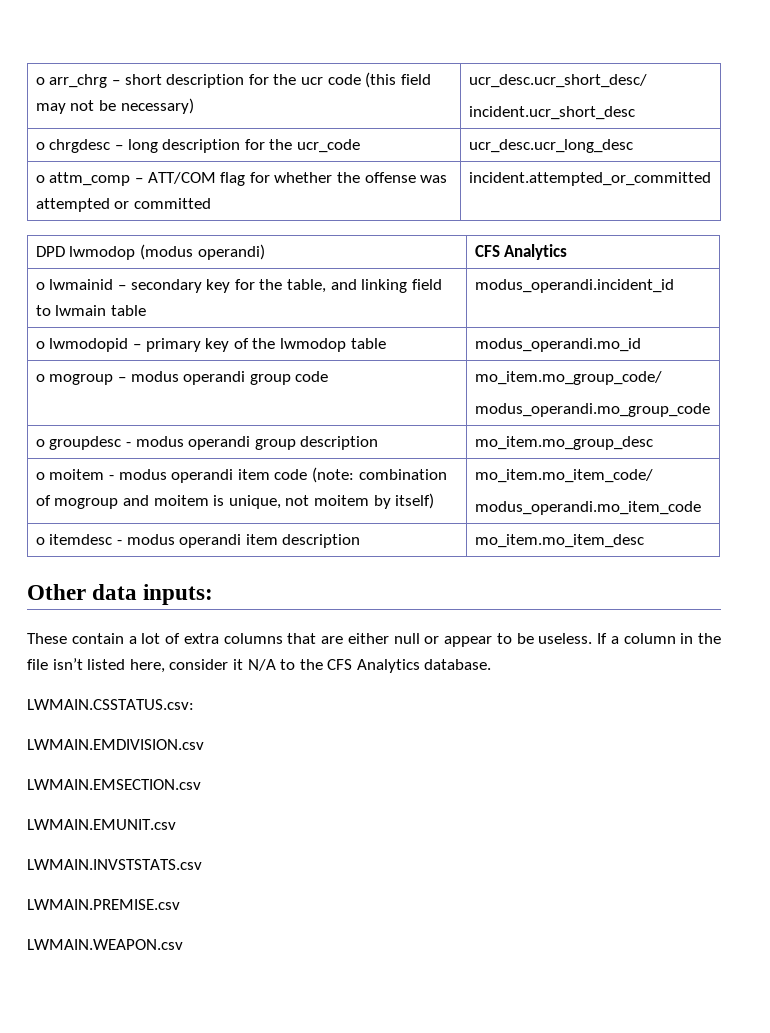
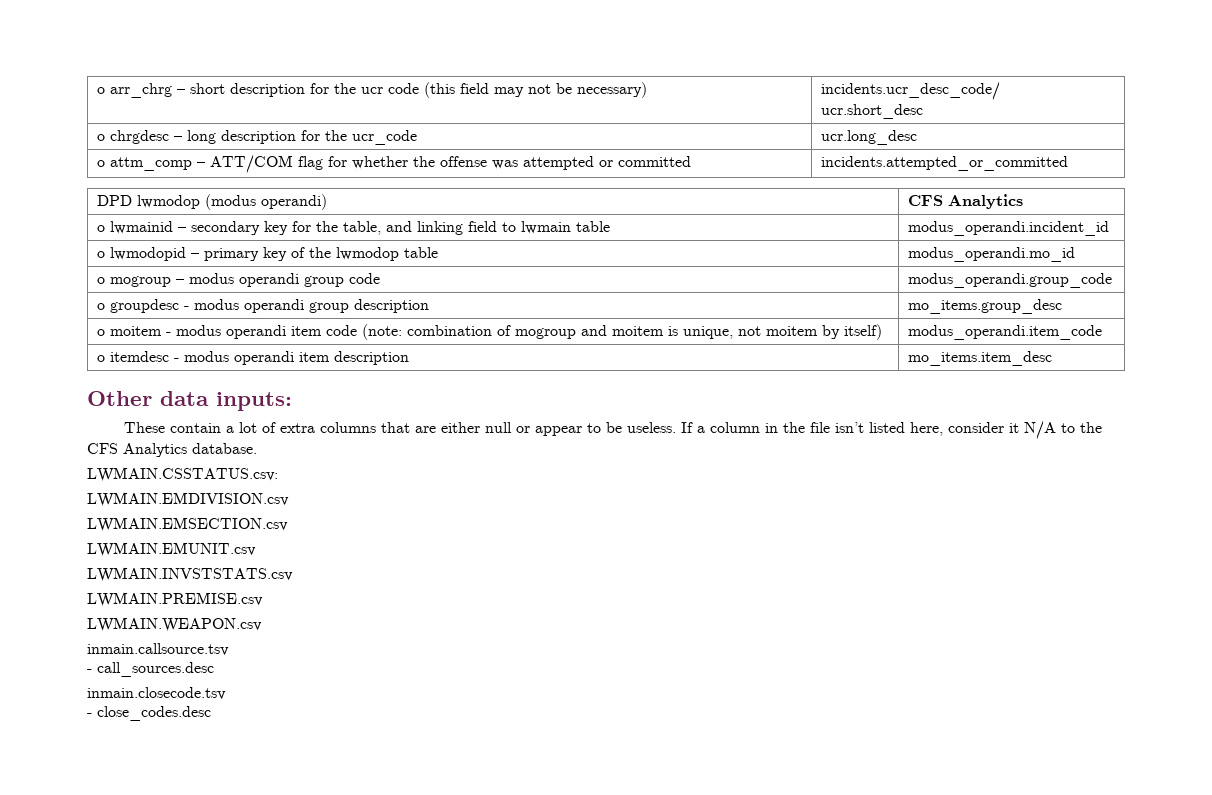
- o arr_chrg – short description for the ucr code (this field may not be necessary) | ucr_desc.ucr_short_desc/
- incident.ucr_short_desc
+ o arr_chrg – short description for the ucr code (this field may not be necessary) | incidents.ucr_desc_code/
+ ucr.short_desc
- o chrgdesc – long description for the ucr_code | ucr_desc.ucr_long_desc
+ o chrgdesc – long description for the ucr_code | ucr.long_desc
- o attm_comp – ATT/COM flag for whether the offense was attempted or committed | incident.attempted_or_committed
+ o attm_comp – ATT/COM flag for whether the offense was attempted or committed | incidents.attempted_or_committed
- o mogroup – modus operandi group code | mo_item.mo_group_code/
- modus_operandi.mo_group_code
+ o mogroup – modus operandi group code | modus_operandi.group_code
- o groupdesc - modus operandi group description | mo_item.mo_group_desc
+ o groupdesc - modus operandi group description | mo_items.group_desc
- o moitem - modus operandi item code (note: combination of mogroup and moitem is unique, not moitem by itself) | mo_item.mo_item_code/
- modus_operandi.mo_item_code
+ o moitem - modus operandi item code (note: combination of mogroup and moitem is unique, not moitem by itself) | modus_operandi.item_code
- o itemdesc - modus operandi item description | mo_item.mo_item_desc
+ o itemdesc - modus operandi item description | mo_items.item_desc
+ inmain.callsource.tsv
+ - call_sources.desc
+ inmain.closecode.tsv
+ - close_codes.desc

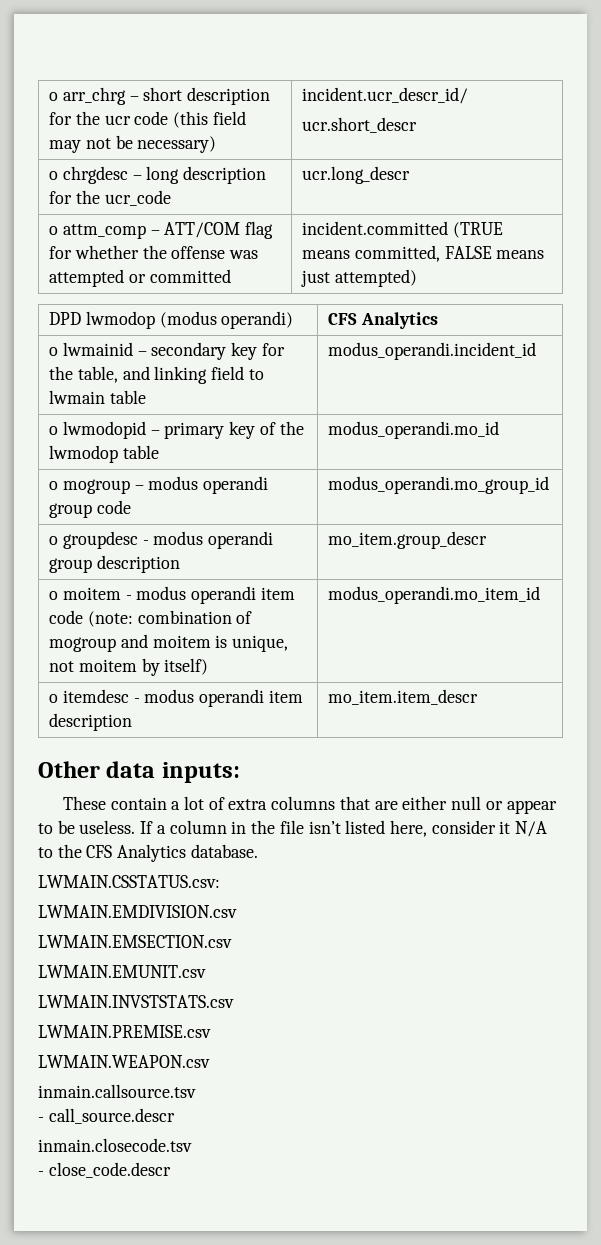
- o arr_chrg – short description for the ucr code (this field may not be necessary) | incidents.ucr_desc_code/
- ucr.short_desc
+ o arr_chrg – short description for the ucr code (this field may not be necessary) | incident.ucr_descr_id/
+ ucr.short_descr
- o chrgdesc – long description for the ucr_code | ucr.long_desc
+ o chrgdesc – long description for the ucr_code | ucr.long_descr
- o attm_comp – ATT/COM flag for whether the offense was attempted or committed | incidents.attempted_or_committed
+ o attm_comp – ATT/COM flag for whether the offense was attempted or committed | incident.committed (TRUE means committed, FALSE means just attempted)
- o mogroup – modus operandi group code | modus_operandi.group_code
+ o mogroup – modus operandi group code | modus_operandi.mo_group_id
- o groupdesc - modus operandi group description | mo_items.group_desc
+ o groupdesc - modus operandi group description | mo_item.group_descr
- o moitem - modus operandi item code (note: combination of mogroup and moitem is unique, not moitem by itself) | modus_operandi.item_code
+ o moitem - modus operandi item code (note: combination of mogroup and moitem is unique, not moitem by itself) | modus_operandi.mo_item_id
- o itemdesc - modus operandi item description | mo_items.item_desc
+ o itemdesc - modus operandi item description | mo_item.item_descr
- - call_sources.desc
+ - call_source.descr
- - close_codes.desc
+ - close_code.descr

